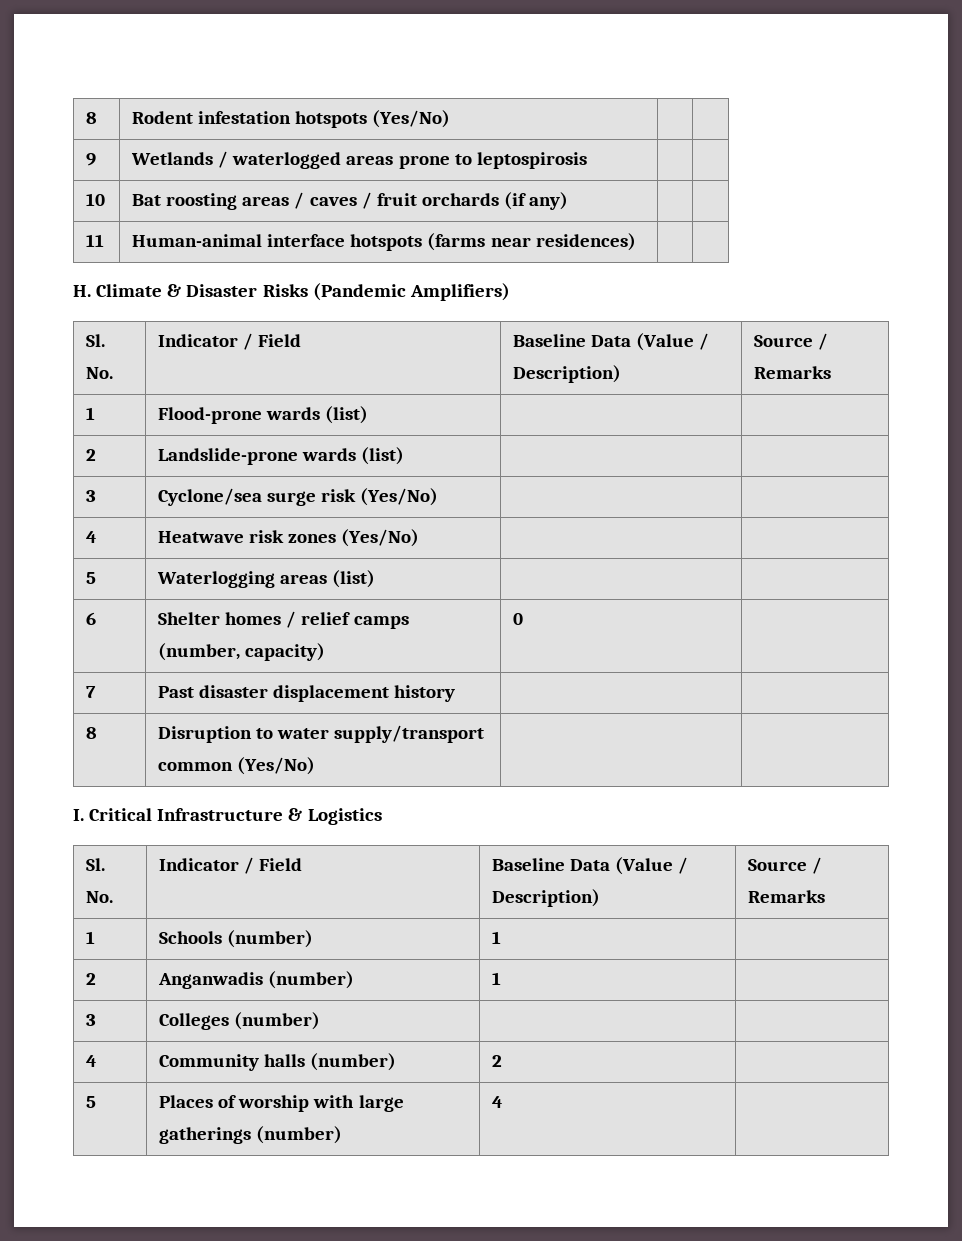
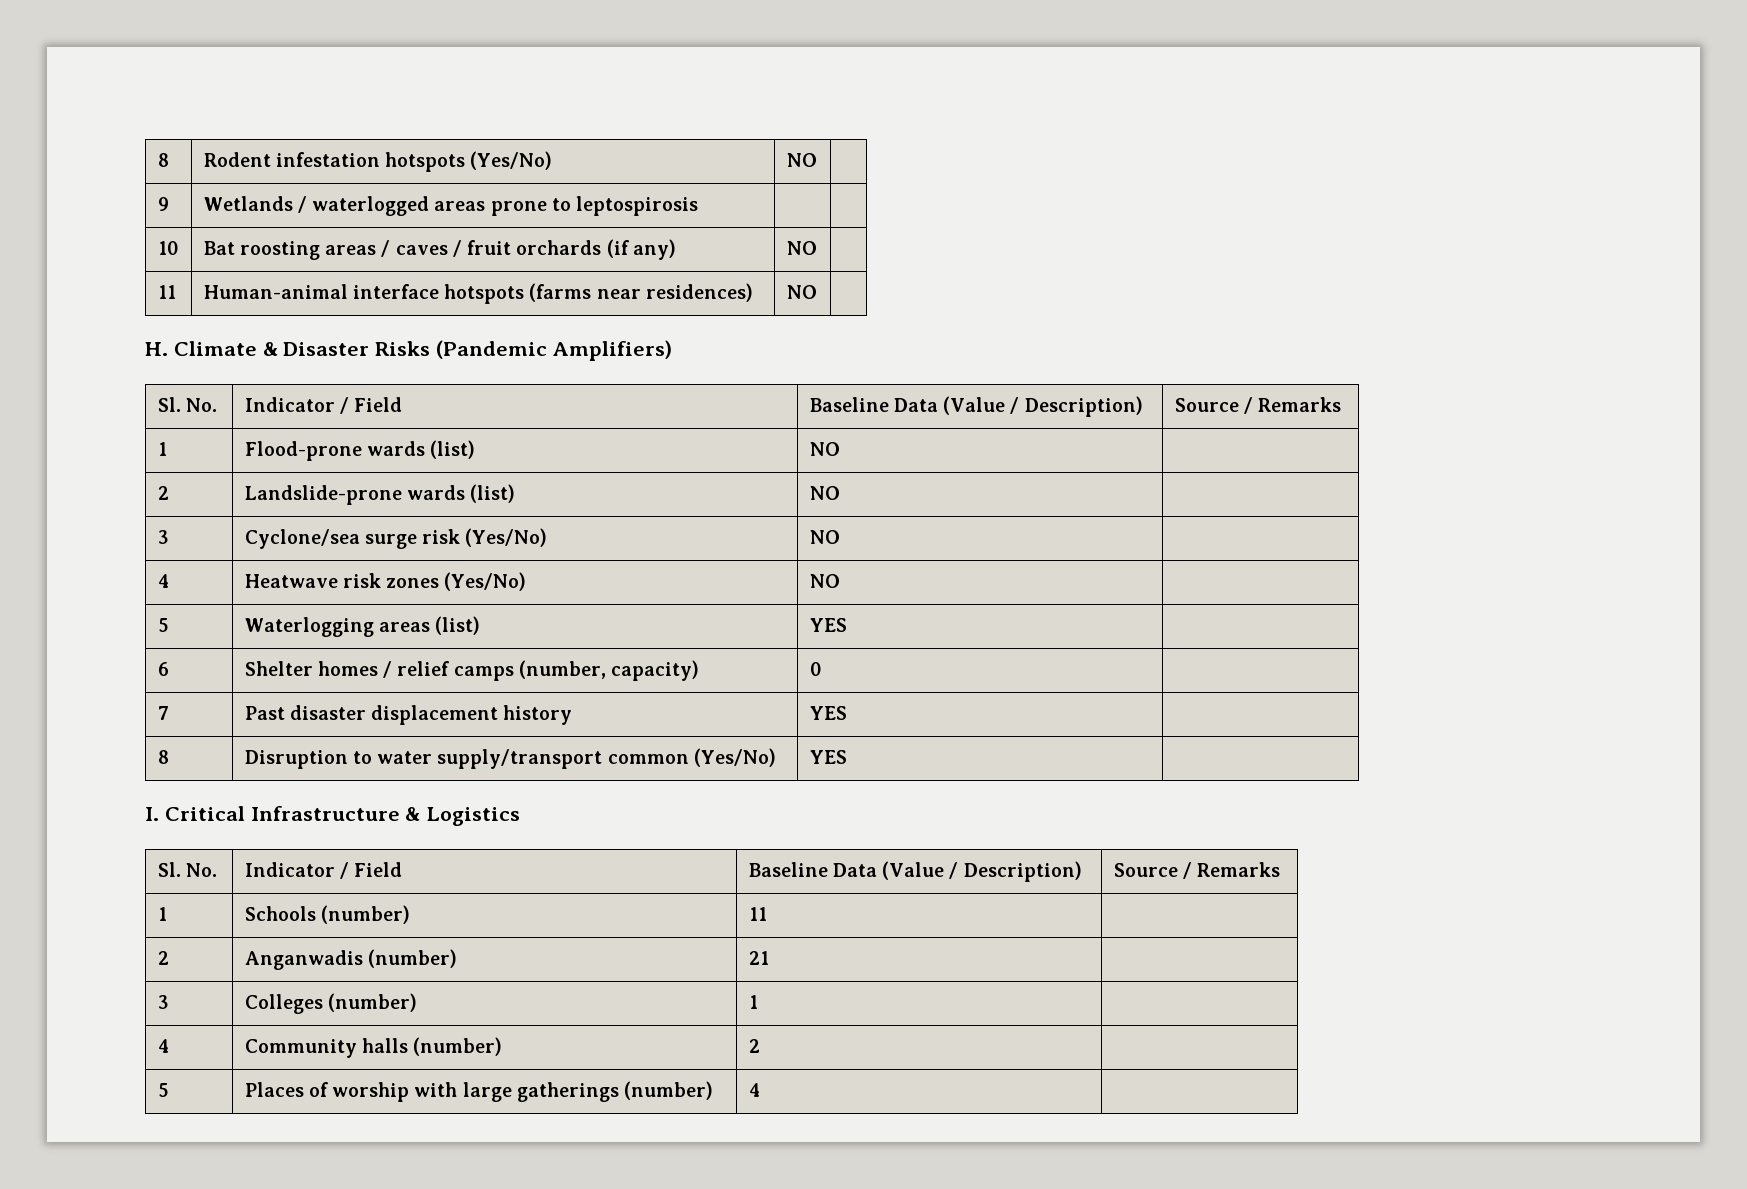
- 8 | Rodent infestation hotspots (Yes/No) | |
+ 8 | Rodent infestation hotspots (Yes/No) | NO |
- 10 | Bat roosting areas / caves / fruit orchards (if any) | |
+ 10 | Bat roosting areas / caves / fruit orchards (if any) | NO |
- 11 | Human-animal interface hotspots (farms near residences) | |
+ 11 | Human-animal interface hotspots (farms near residences) | NO |
- 1 | Flood-prone wards (list) | |
+ 1 | Flood-prone wards (list) | NO |
- 2 | Landslide-prone wards (list) | |
+ 2 | Landslide-prone wards (list) | NO |
- 3 | Cyclone/sea surge risk (Yes/No) | |
+ 3 | Cyclone/sea surge risk (Yes/No) | NO |
- 4 | Heatwave risk zones (Yes/No) | |
+ 4 | Heatwave risk zones (Yes/No) | NO |
- 5 | Waterlogging areas (list) | |
+ 5 | Waterlogging areas (list) | YES |
- 7 | Past disaster displacement history | |
+ 7 | Past disaster displacement history | YES |
- 8 | Disruption to water supply/transport common (Yes/No) | |
+ 8 | Disruption to water supply/transport common (Yes/No) | YES |
- 1 | Schools (number) | 1 |
+ 1 | Schools (number) | 11 |
- 2 | Anganwadis (number) | 1 |
+ 2 | Anganwadis (number) | 21 |
- 3 | Colleges (number) | |
+ 3 | Colleges (number) | 1 |

